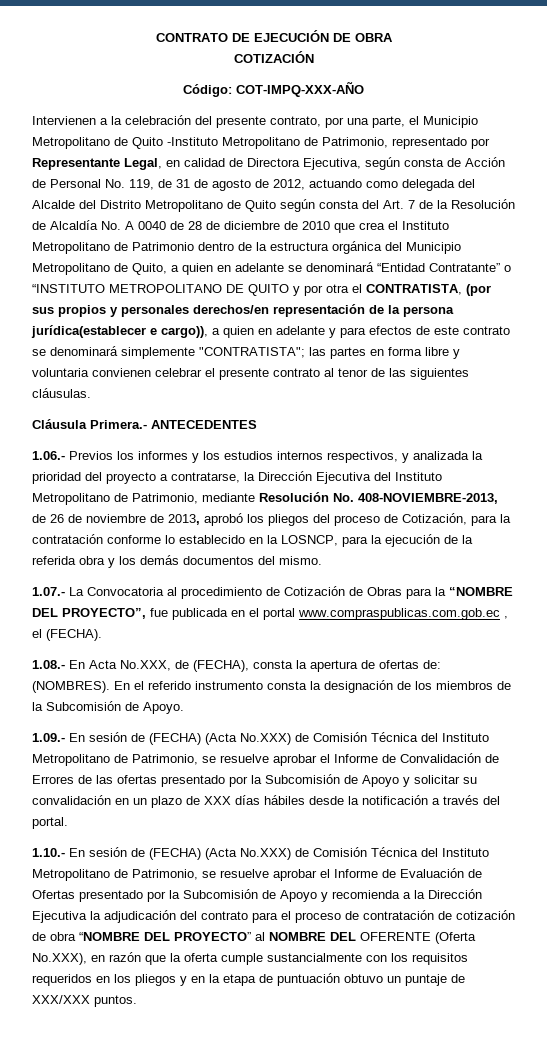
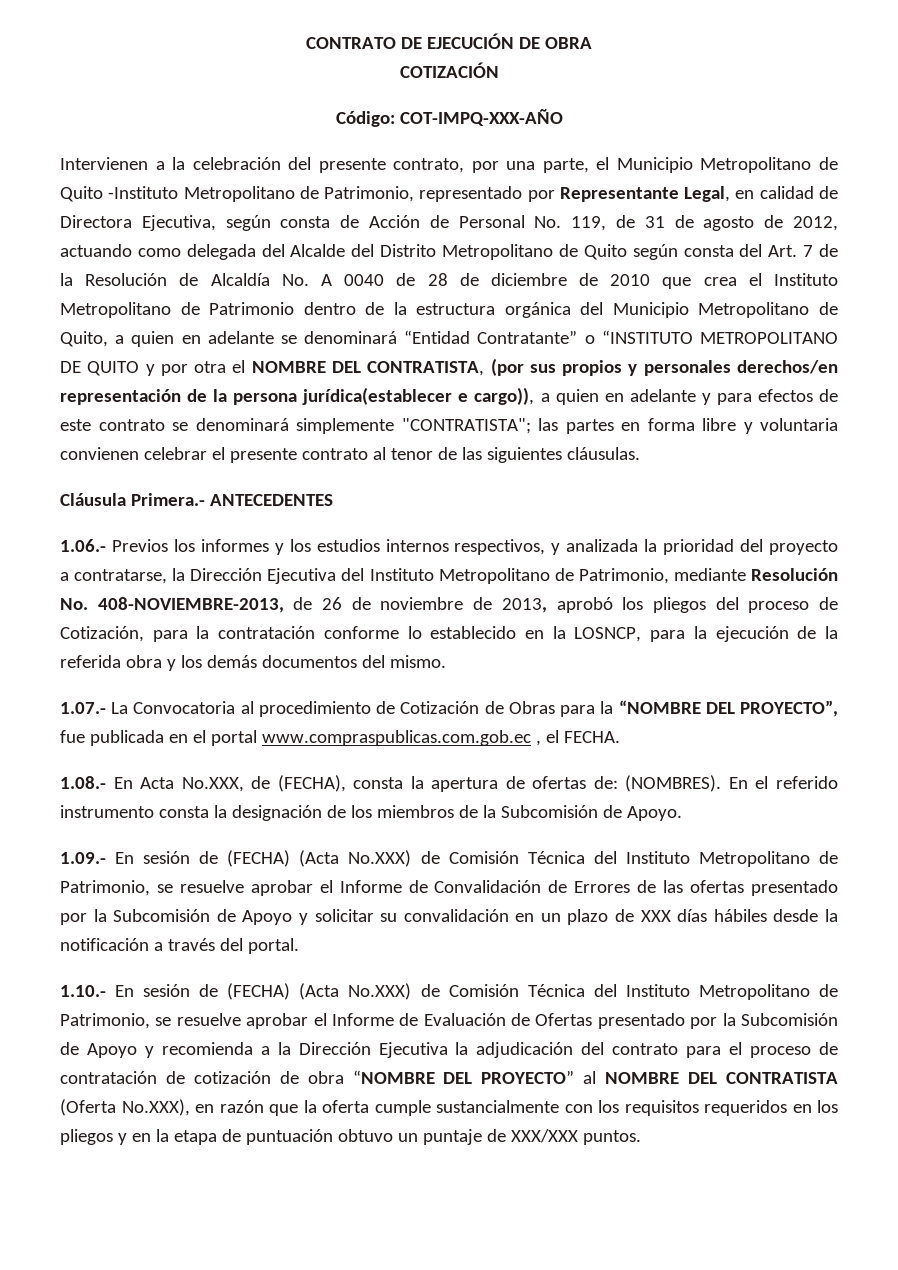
- Intervienen a la celebración del presente contrato, por una parte, el Municipio Metropolitano de Quito -Instituto Metropolitano de Patrimonio, representado por Representante Legal, en calidad de Directora Ejecutiva, según consta de Acción de Personal No. 119, de 31 de agosto de 2012, actuando como delegada del Alcalde del Distrito Metropolitano de Quito según consta del Art. 7 de la Resolución de Alcaldía No. A 0040 de 28 de diciembre de 2010 que crea el Instituto Metropolitano de Patrimonio dentro de la estructura orgánica del Municipio Metropolitano de Quito, a quien en adelante se denominará “Entidad Contratante” o “INSTITUTO METROPOLITANO DE QUITO y por otra el CONTRATISTA, (por sus propios y personales derechos/en representación de la persona jurídica(establecer e cargo)), a quien en adelante y para efectos de este contrato se denominará simplemente "CONTRATISTA";
+ Intervienen a la celebración del presente contrato, por una parte, el Municipio Metropolitano de Quito -Instituto Metropolitano de Patrimonio, representado por Representante Legal, en calidad de Directora Ejecutiva, según consta de Acción de Personal No. 119, de 31 de agosto de 2012, actuando como delegada del Alcalde del Distrito Metropolitano de Quito según consta del Art. 7 de la Resolución de Alcaldía No. A 0040 de 28 de diciembre de 2010 que crea el Instituto Metropolitano de Patrimonio dentro de la estructura orgánica del Municipio Metropolitano de Quito, a quien en adelante se denominará “Entidad Contratante” o “INSTITUTO METROPOLITANO DE QUITO y por otra el NOMBRE DEL CONTRATISTA, (por sus propios y personales derechos/en representación de la persona jurídica(establecer e cargo)), a quien en adelante y para efectos de este contrato se denominará simplemente "CONTRATISTA";
- 1.07.- La Convocatoria al procedimiento de Cotización de Obras para la “NOMBRE DEL PROYECTO”, fue publicada en el portal www.compraspublicas.com.gob.ec , el (FECHA).
+ 1.07.- La Convocatoria al procedimiento de Cotización de Obras para la “NOMBRE DEL PROYECTO”, fue publicada en el portal www.compraspublicas.com.gob.ec , el FECHA.
- 1.10.- En sesión de (FECHA) (Acta No.XXX) de Comisión Técnica del Instituto Metropolitano de Patrimonio, se resuelve aprobar el Informe de Evaluación de Ofertas presentado por la Subcomisión de Apoyo y recomienda a la Dirección Ejecutiva la adjudicación del contrato para el proceso de contratación de cotización de obra “NOMBRE DEL PROYECTO” al NOMBRE DEL OFERENTE (Oferta No.XXX), en razón que la oferta cumple sustancialmente con los requisitos requeridos en los pliegos y en la etapa de puntuación obtuvo un puntaje de XXX/XXX puntos.
+ 1.10.- En sesión de (FECHA) (Acta No.XXX) de Comisión Técnica del Instituto Metropolitano de Patrimonio, se resuelve aprobar el Informe de Evaluación de Ofertas presentado por la Subcomisión de Apoyo y recomienda a la Dirección Ejecutiva la adjudicación del contrato para el proceso de contratación de cotización de obra “NOMBRE DEL PROYECTO” al NOMBRE DEL CONTRATISTA (Oferta No.XXX), en razón que la oferta cumple sustancialmente con los requisitos requeridos en los pliegos y en la etapa de puntuación obtuvo un puntaje de XXX/XXX puntos.

